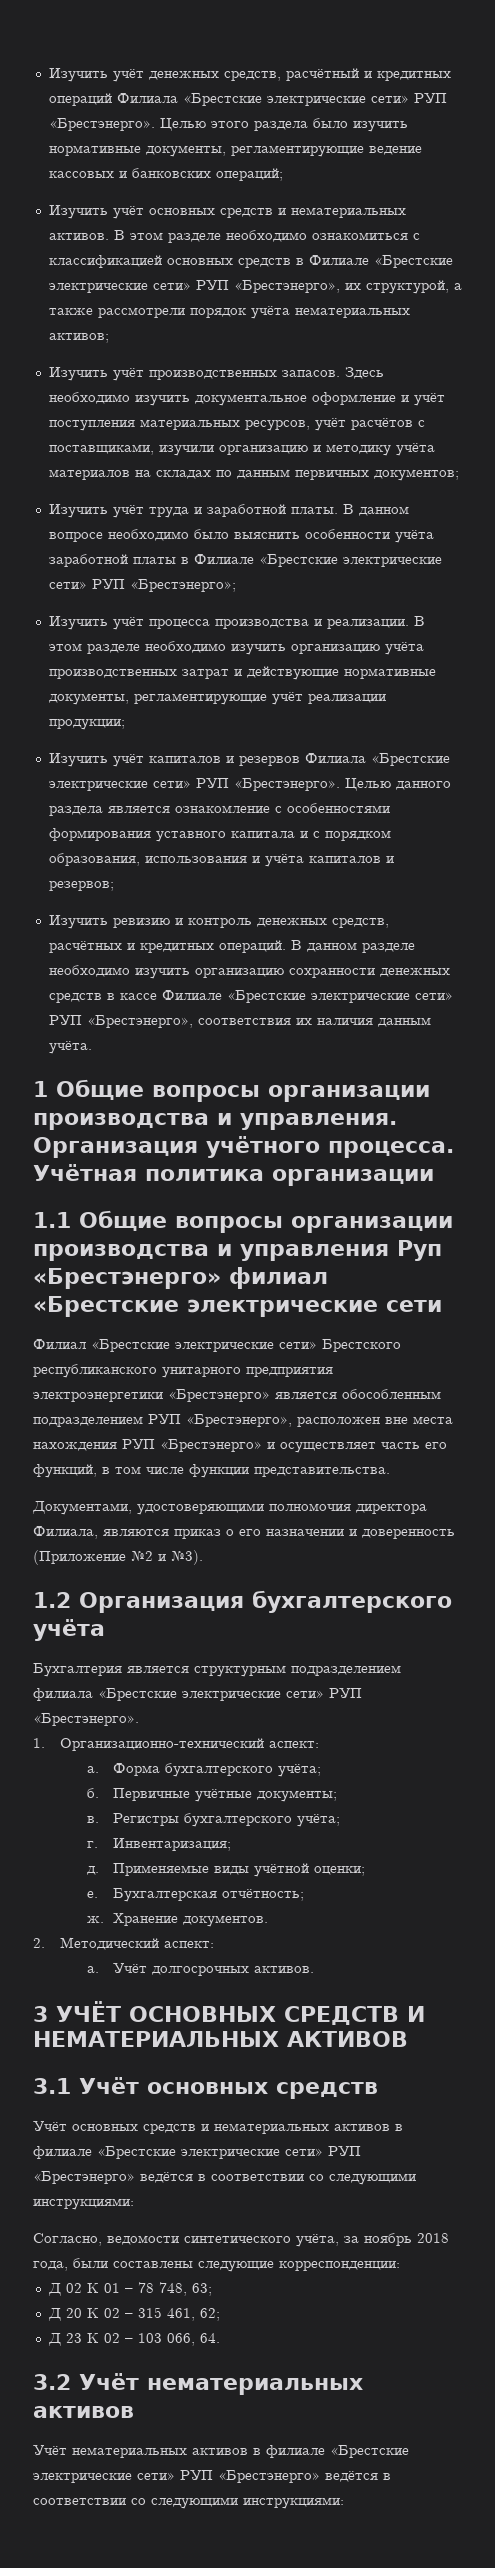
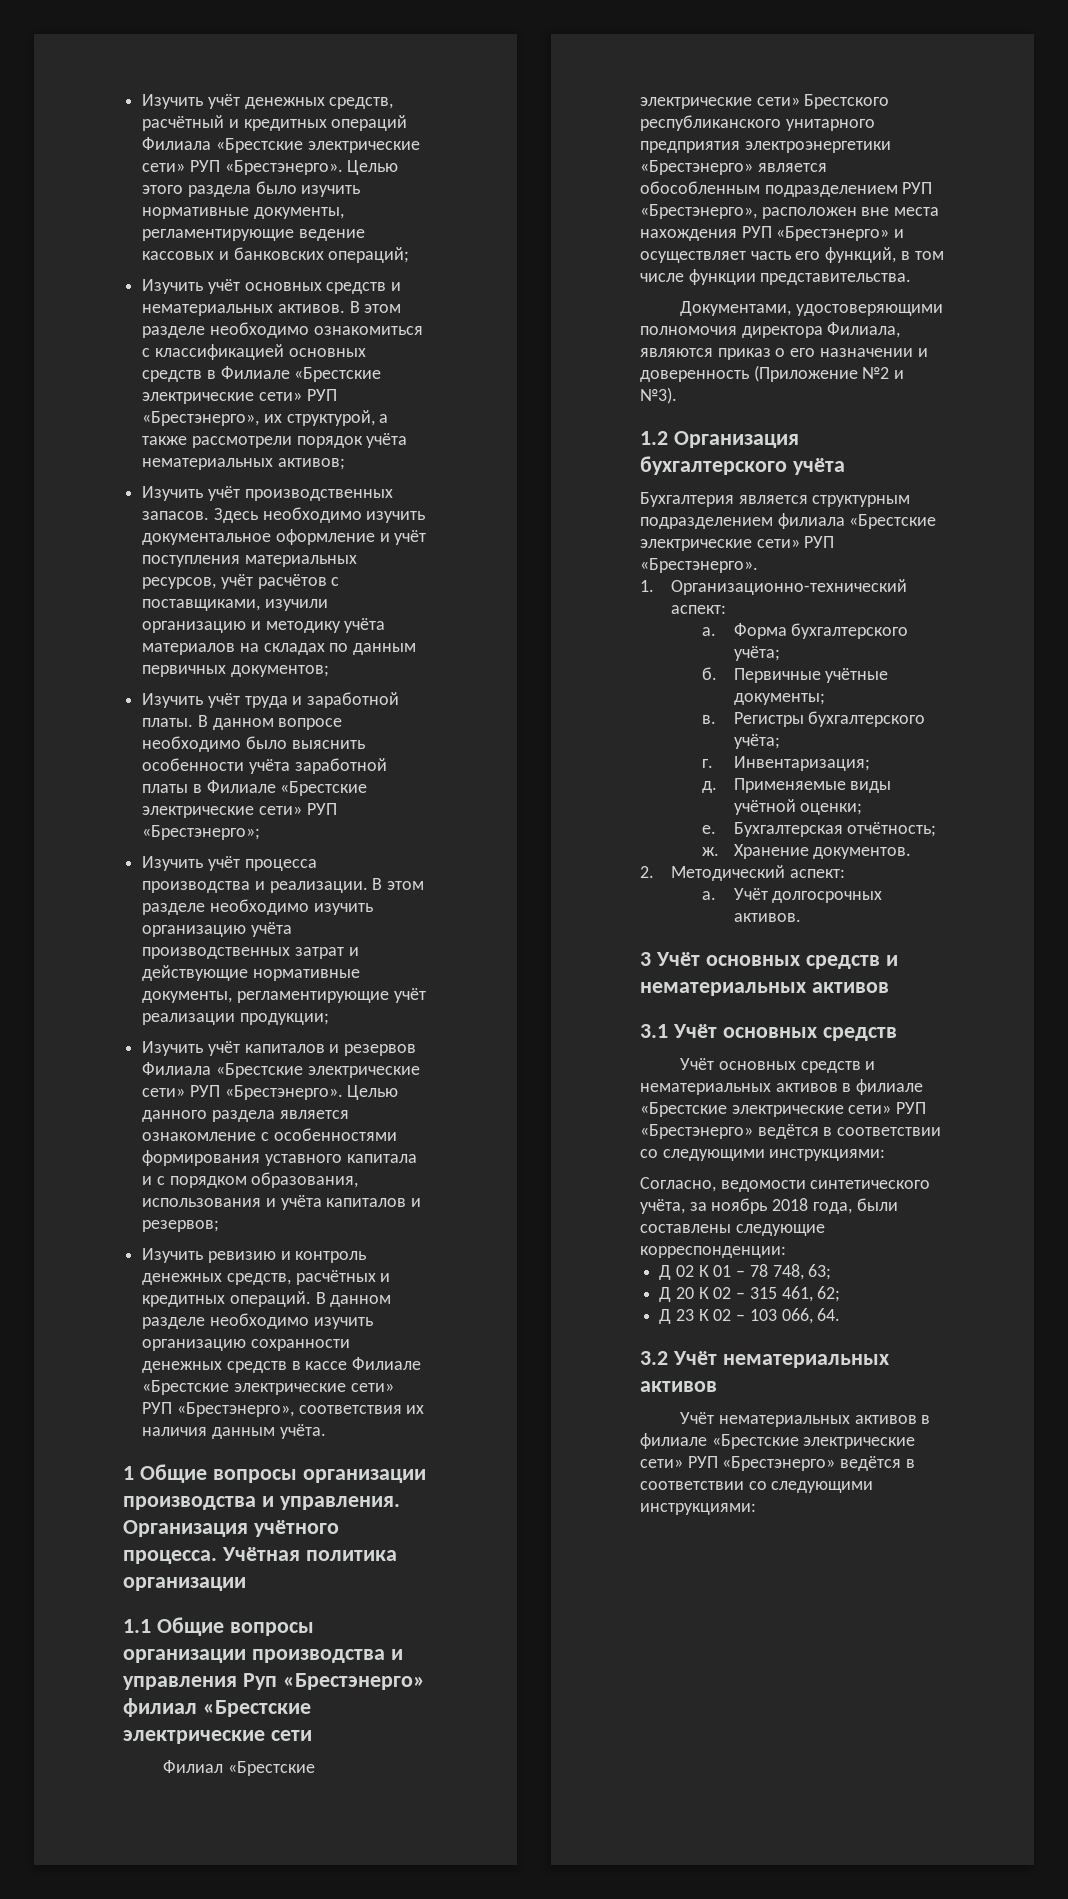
- 3 УЧЁТ ОСНОВНЫХ СРЕДСТВ И НЕМАТЕРИАЛЬНЫХ АКТИВОВ
+ 3 Учёт основных средств и нематериальных активов

